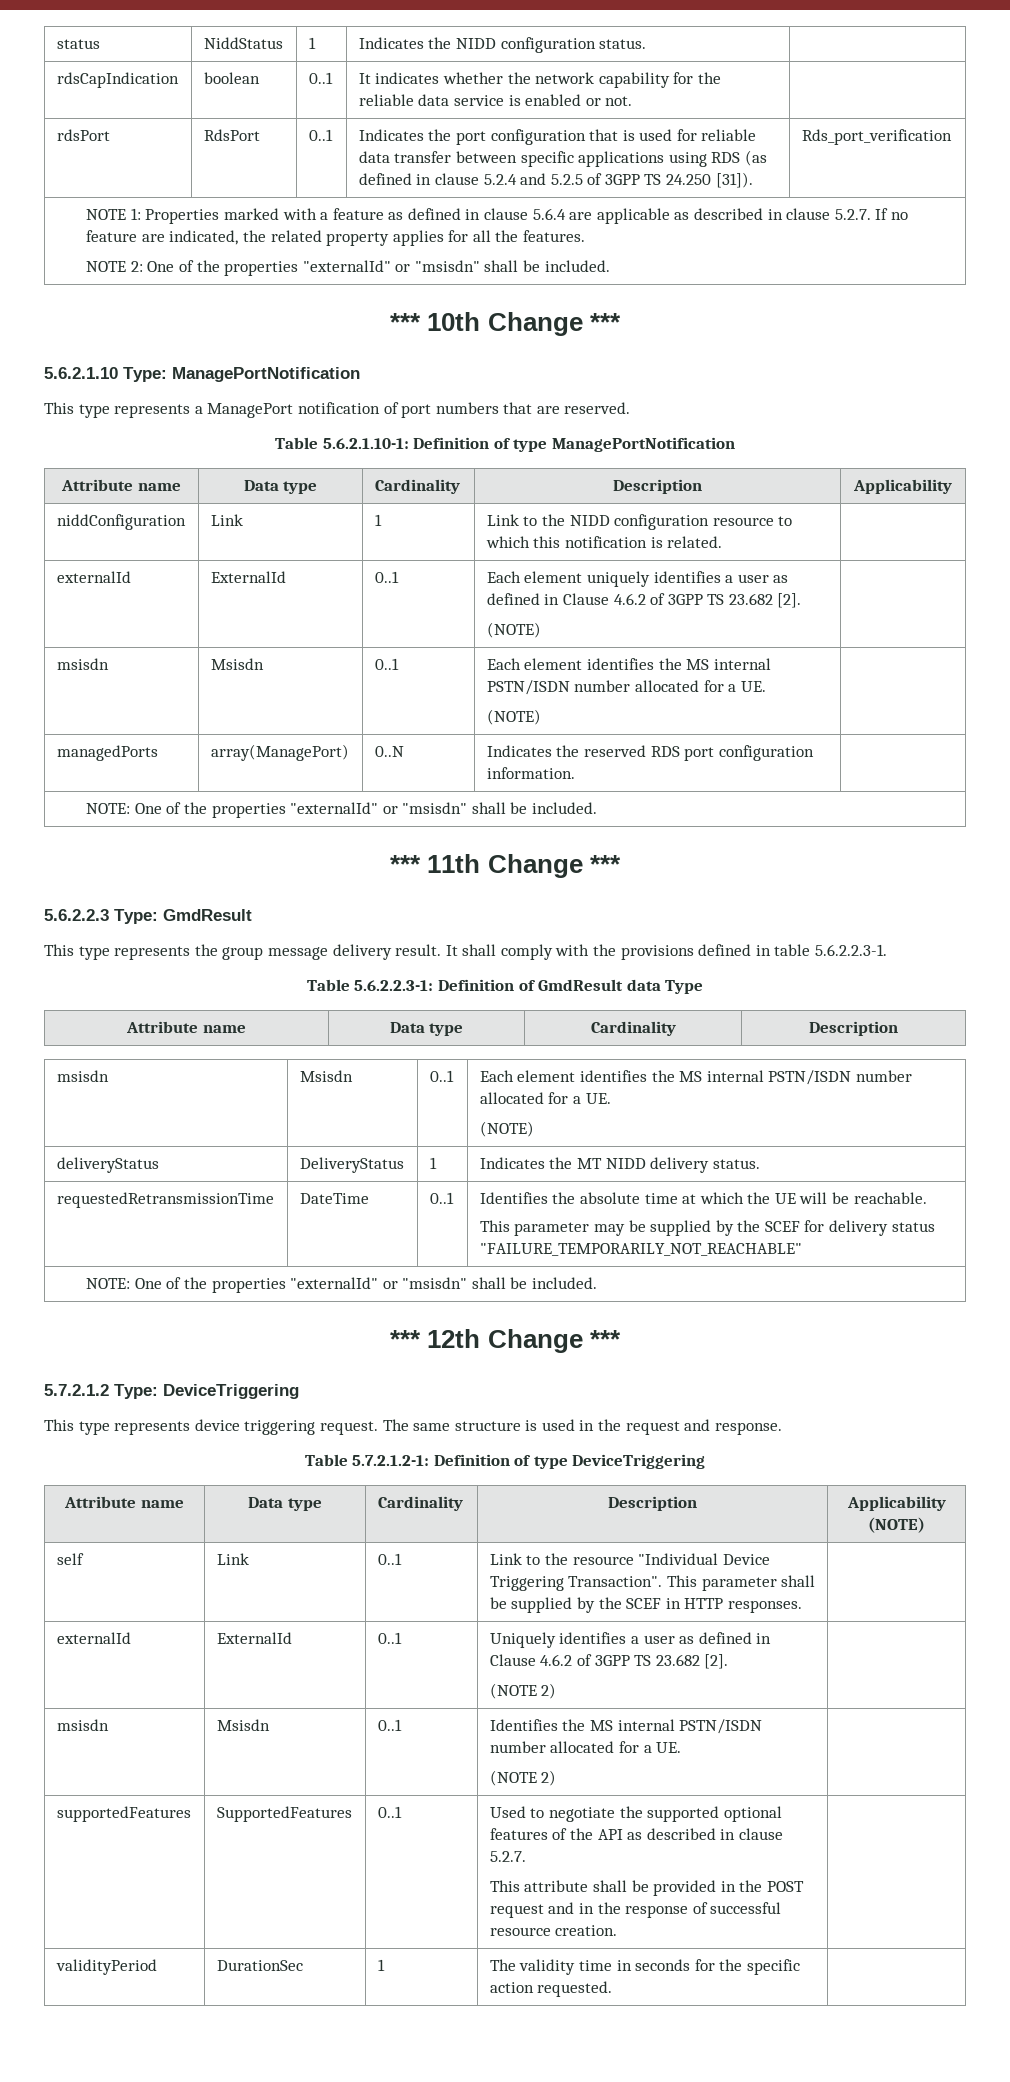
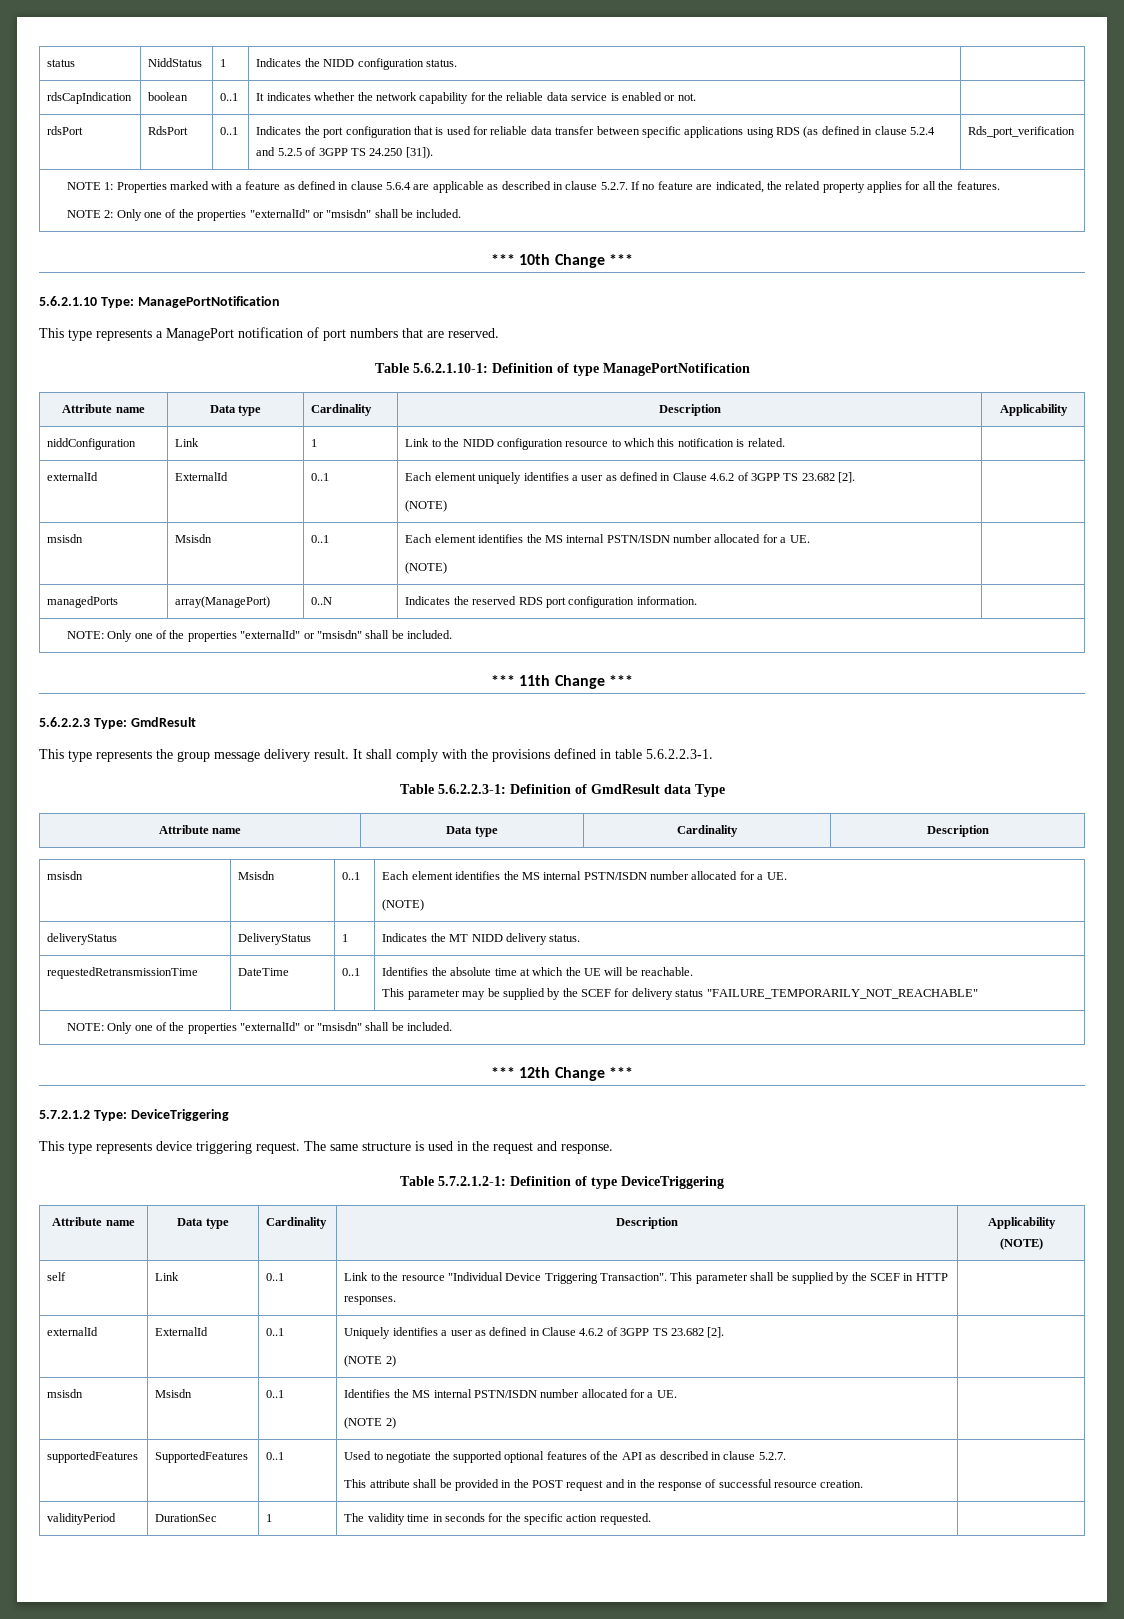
- NOTE 2: One of the properties "externalId" or "msisdn" shall be included.
+ NOTE 2: Only one of the properties "externalId" or "msisdn" shall be included.
  managedPorts | array(ManagePort) | 0..N | Indicates the reserved RDS port configuration information. |
- NOTE: One of the properties "externalId" or "msisdn" shall be included.
+ NOTE: Only one of the properties "externalId" or "msisdn" shall be included.
  requestedRetransmissionTime | DateTime | 0..1 | Identifies the absolute time at which the UE will be reachable.
  This parameter may be supplied by the SCEF for delivery status "FAILURE_TEMPORARILY_NOT_REACHABLE"
- NOTE: One of the properties "externalId" or "msisdn" shall be included.
+ NOTE: Only one of the properties "externalId" or "msisdn" shall be included.

